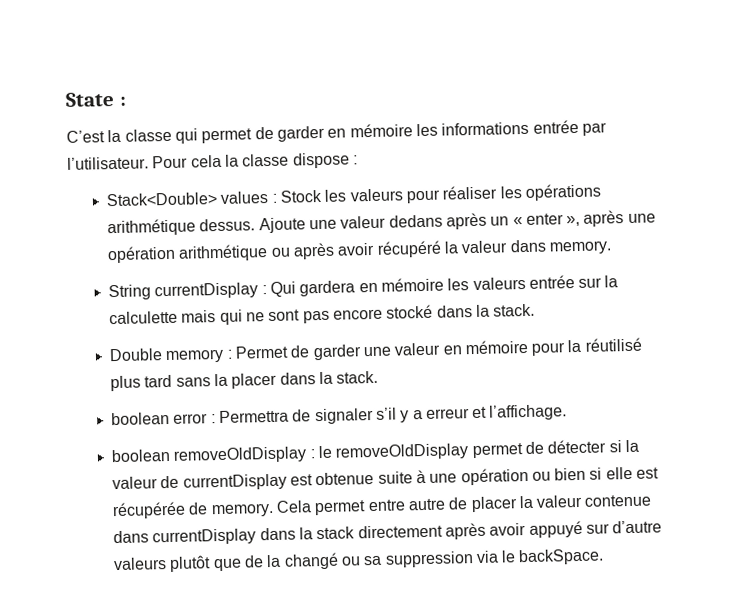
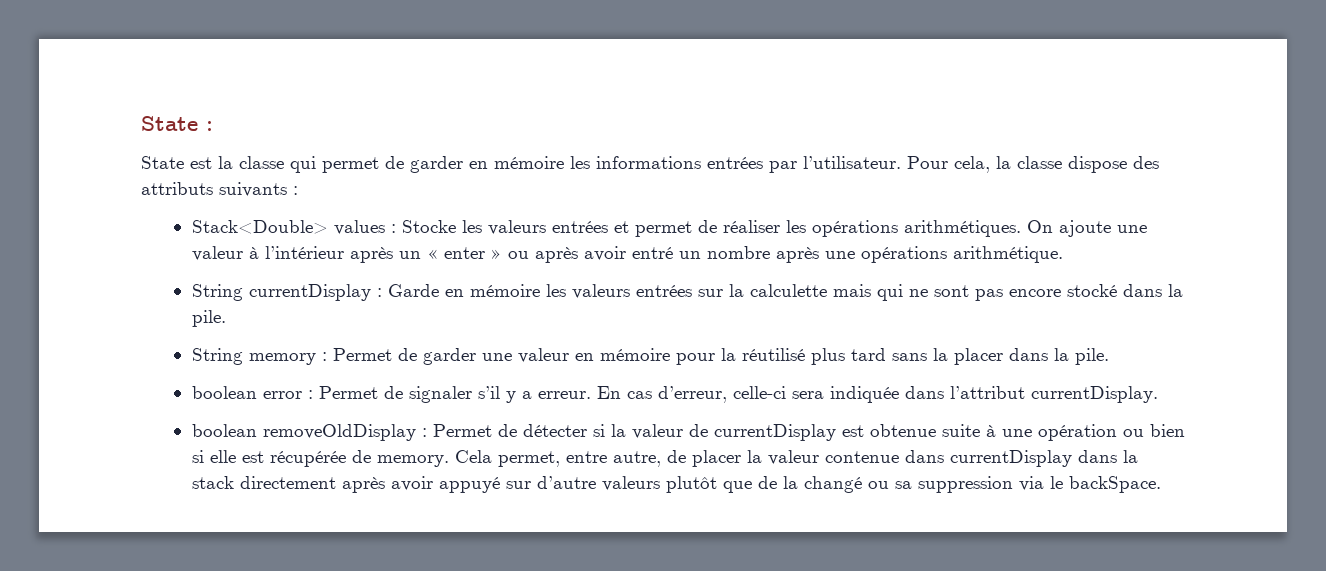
- C’est la classe qui permet de garder en mémoire les informations entrée par l’utilisateur.
+ State est la classe qui permet de garder en mémoire les informations entrées par l’utilisateur.
- Pour cela la classe dispose :
+ Pour cela, la classe dispose des attributs suivants :
- Stack<Double> values : Stock les valeurs pour réaliser les opérations arithmétique dessus. Ajoute une valeur dedans après un « enter », après une opération arithmétique ou après avoir récupéré la valeur dans memory.
+ Stack<Double> values : Stocke les valeurs entrées et permet de réaliser les opérations arithmétiques. On ajoute une valeur à l’intérieur après un « enter » ou après avoir entré un nombre après une opérations arithmétique.
- String currentDisplay : Qui gardera en mémoire les valeurs entrée sur la calculette mais qui ne sont pas encore stocké dans la stack.
- Double memory : Permet de garder une valeur en mémoire pour la réutilisé plus tard sans la placer dans la stack.
+ String currentDisplay : Garde en mémoire les valeurs entrées sur la calculette mais qui ne sont pas encore stocké dans la pile.
+ String memory : Permet de garder une valeur en mémoire pour la réutilisé plus tard sans la placer dans la pile.
- boolean error : Permettra de signaler s’il y a erreur et l’affichage.
+ boolean error : Permet de signaler s’il y a erreur. En cas d’erreur, celle-ci sera indiquée dans l’attribut currentDisplay.
- boolean removeOldDisplay : le removeOldDisplay permet de détecter si la valeur de currentDisplay est obtenue suite à une opération ou bien si elle est récupérée de memory.
+ boolean removeOldDisplay : Permet de détecter si la valeur de currentDisplay est obtenue suite à une opération ou bien si elle est récupérée de memory.
- Cela permet entre autre de placer la valeur contenue dans currentDisplay dans la stack directement après avoir appuyé sur d’autre valeurs plutôt que de la changé ou sa suppression via le backSpace.
+ Cela permet, entre autre, de placer la valeur contenue dans currentDisplay dans la stack directement après avoir appuyé sur d’autre valeurs plutôt que de la changé ou sa suppression via le backSpace.

